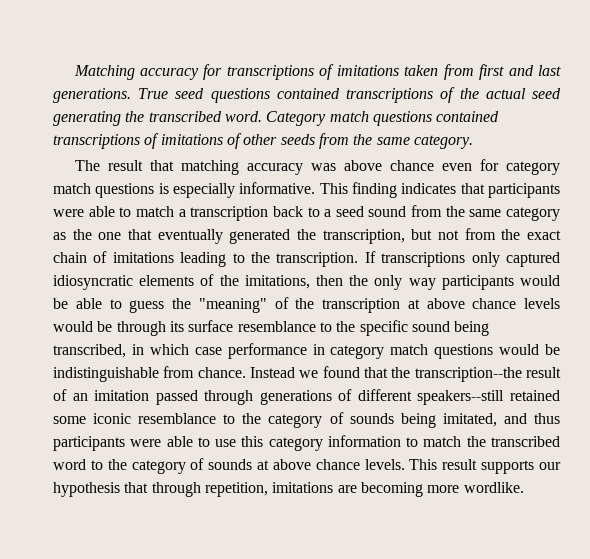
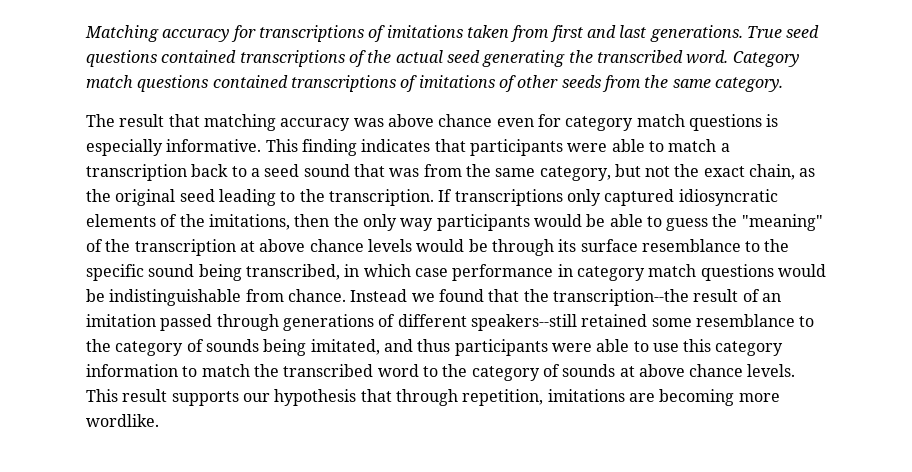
- This finding indicates that participants were able to match a transcription back to a seed sound from the same category as the one that eventually generated the transcription, but not from the exact chain of imitations leading to the transcription.
+ This finding indicates that participants were able to match a transcription back to a seed sound that was from the same category, but not the exact chain, as the original seed leading to the transcription.
- Instead we found that the transcription--the result of an imitation passed through generations of different speakers--still retained some iconic resemblance to the category of sounds being imitated, and thus participants were able to use this category information to match the transcribed word to the category of sounds at above chance levels.
+ Instead we found that the transcription--the result of an imitation passed through generations of different speakers--still retained some resemblance to the category of sounds being imitated, and thus participants were able to use this category information to match the transcribed word to the category of sounds at above chance levels.

